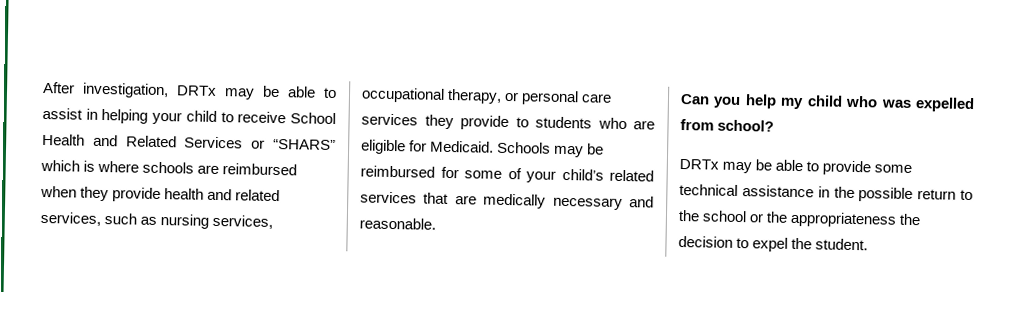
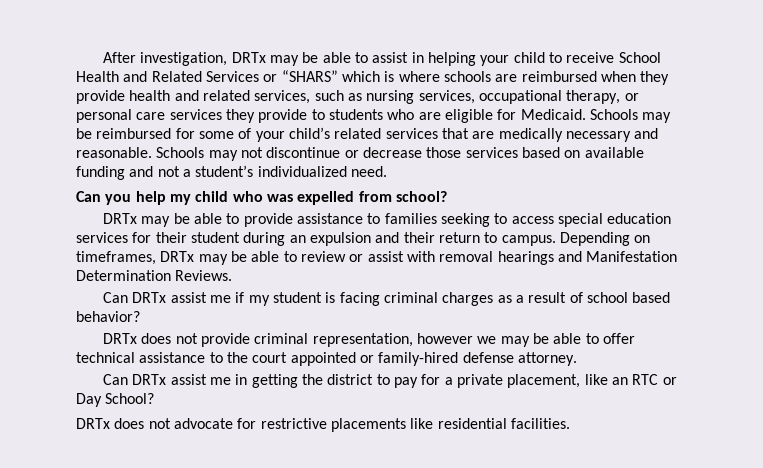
+ Schools may not discontinue or decrease those services based on available funding and not a student’s individualized need.
- DRTx may be able to provide some technical assistance in the possible return to the school or the appropriateness the decision to expel the student.
+ DRTx may be able to provide assistance to families seeking to access special education services for their student during an expulsion and their return to campus. Depending on timeframes, DRTx may be able to review or assist with removal hearings and Manifestation Determination Reviews.
+ Can DRTx assist me if my student is facing criminal charges as a result of school based behavior?
+ DRTx does not provide criminal representation, however we may be able to offer technical assistance to the court appointed or family-hired defense attorney.
+ Can DRTx assist me in getting the district to pay for a private placement, like an RTC or Day School?
+ DRTx does not advocate for restrictive placements like residential facilities.

